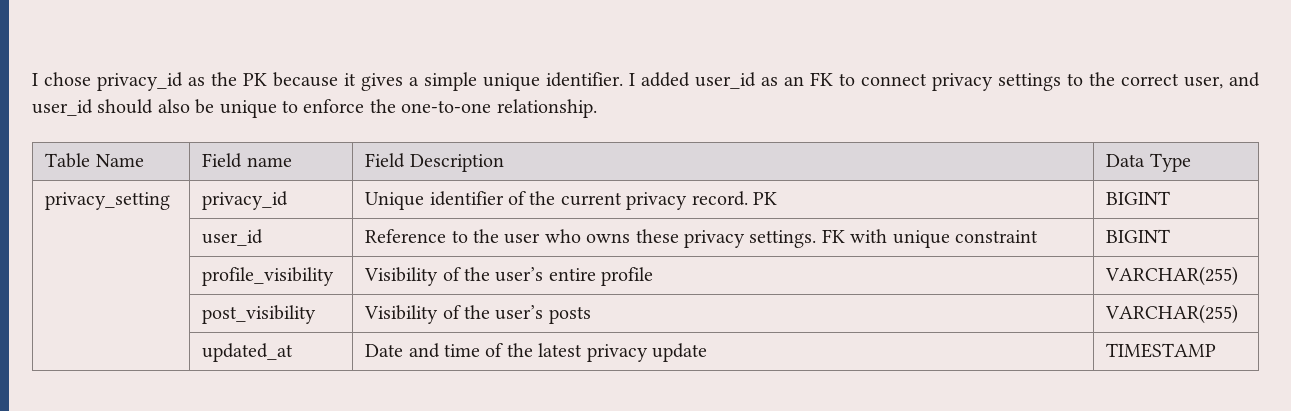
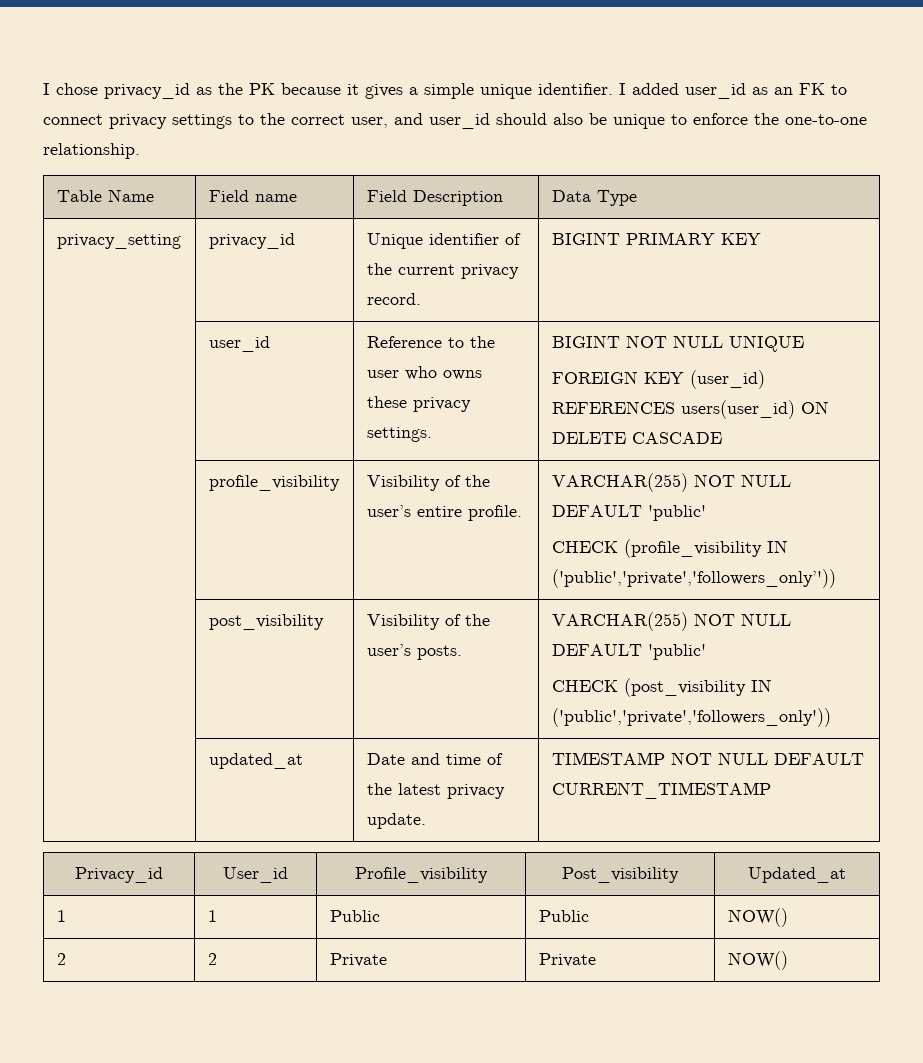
- privacy_setting | privacy_id | Unique identifier of the current privacy record. PK | BIGINT
+ privacy_setting | privacy_id | Unique identifier of the current privacy record. | BIGINT PRIMARY KEY
- | user_id | Reference to the user who owns these privacy settings. FK with unique constraint | BIGINT
+ | user_id | Reference to the user who owns these privacy settings. | BIGINT NOT NULL UNIQUE
+ FOREIGN KEY (user_id) REFERENCES users(user_id) ON DELETE CASCADE
- | profile_visibility | Visibility of the user’s entire profile | VARCHAR(255)
+ | profile_visibility | Visibility of the user’s entire profile. | VARCHAR(255) NOT NULL DEFAULT 'public'
+ CHECK (profile_visibility IN ('public','private','followers_only’'))
- | post_visibility | Visibility of the user’s posts | VARCHAR(255)
+ | post_visibility | Visibility of the user’s posts. | VARCHAR(255) NOT NULL DEFAULT 'public'
+ CHECK (post_visibility IN ('public','private','followers_only'))
- | updated_at | Date and time of the latest privacy update | TIMESTAMP
+ | updated_at | Date and time of the latest privacy update. | TIMESTAMP NOT NULL DEFAULT CURRENT_TIMESTAMP
+ Privacy_id | User_id | Profile_visibility | Post_visibility | Updated_at
+ 1 | 1 | Public | Public | NOW()
+ 2 | 2 | Private | Private | NOW()

